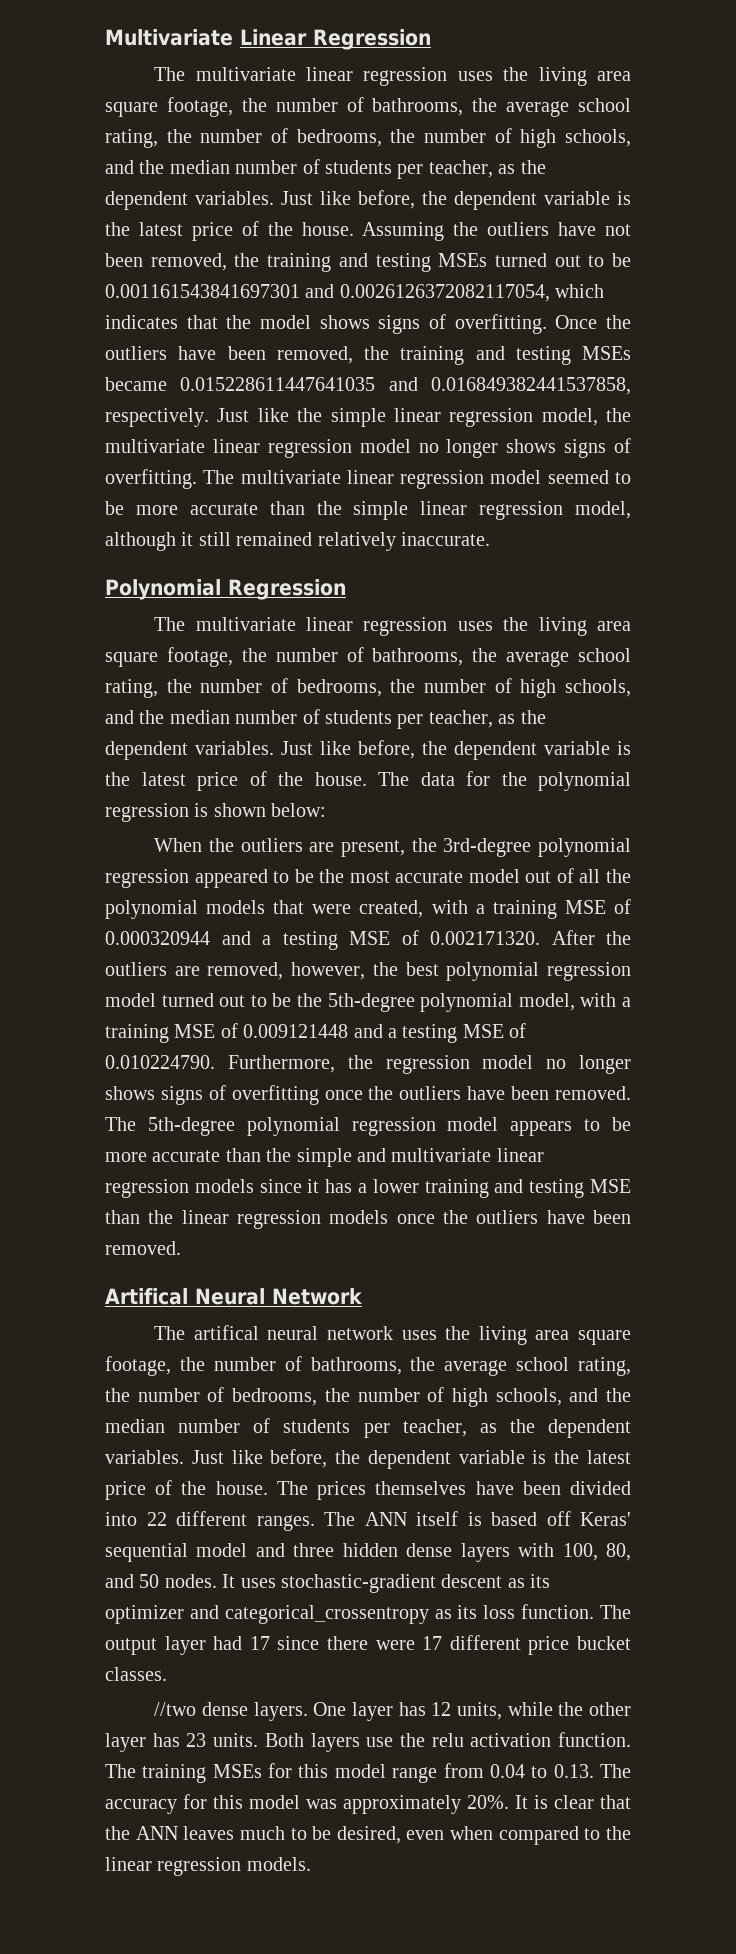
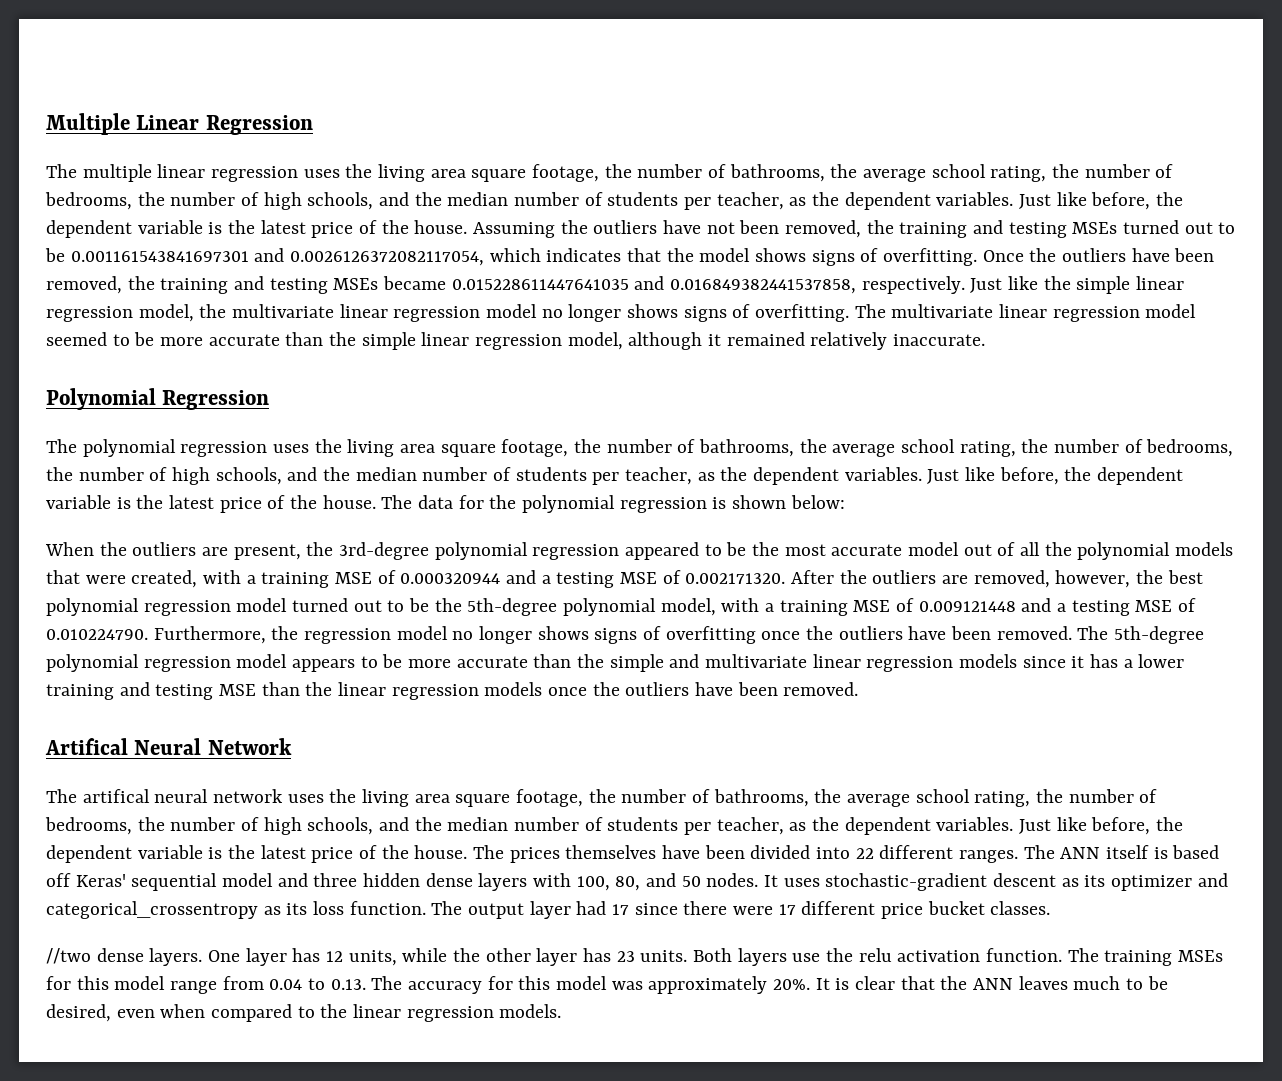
- Multivariate Linear Regression
- The multivariate linear regression uses the living area square footage, the number of bathrooms, the average school rating, the number of bedrooms, the number of high schools, and the median number of students per teacher, as the dependent variables.
+ Multiple Linear Regression
+ The multiple linear regression uses the living area square footage, the number of bathrooms, the average school rating, the number of bedrooms, the number of high schools, and the median number of students per teacher, as the dependent variables.
- The multivariate linear regression model seemed to be more accurate than the simple linear regression model, although it still remained relatively inaccurate.
+ The multivariate linear regression model seemed to be more accurate than the simple linear regression model, although it remained relatively inaccurate.
  Polynomial Regression
- The multivariate linear regression uses the living area square footage, the number of bathrooms, the average school rating, the number of bedrooms, the number of high schools, and the median number of students per teacher, as the dependent variables.
+ The polynomial regression uses the living area square footage, the number of bathrooms, the average school rating, the number of bedrooms, the number of high schools, and the median number of students per teacher, as the dependent variables.

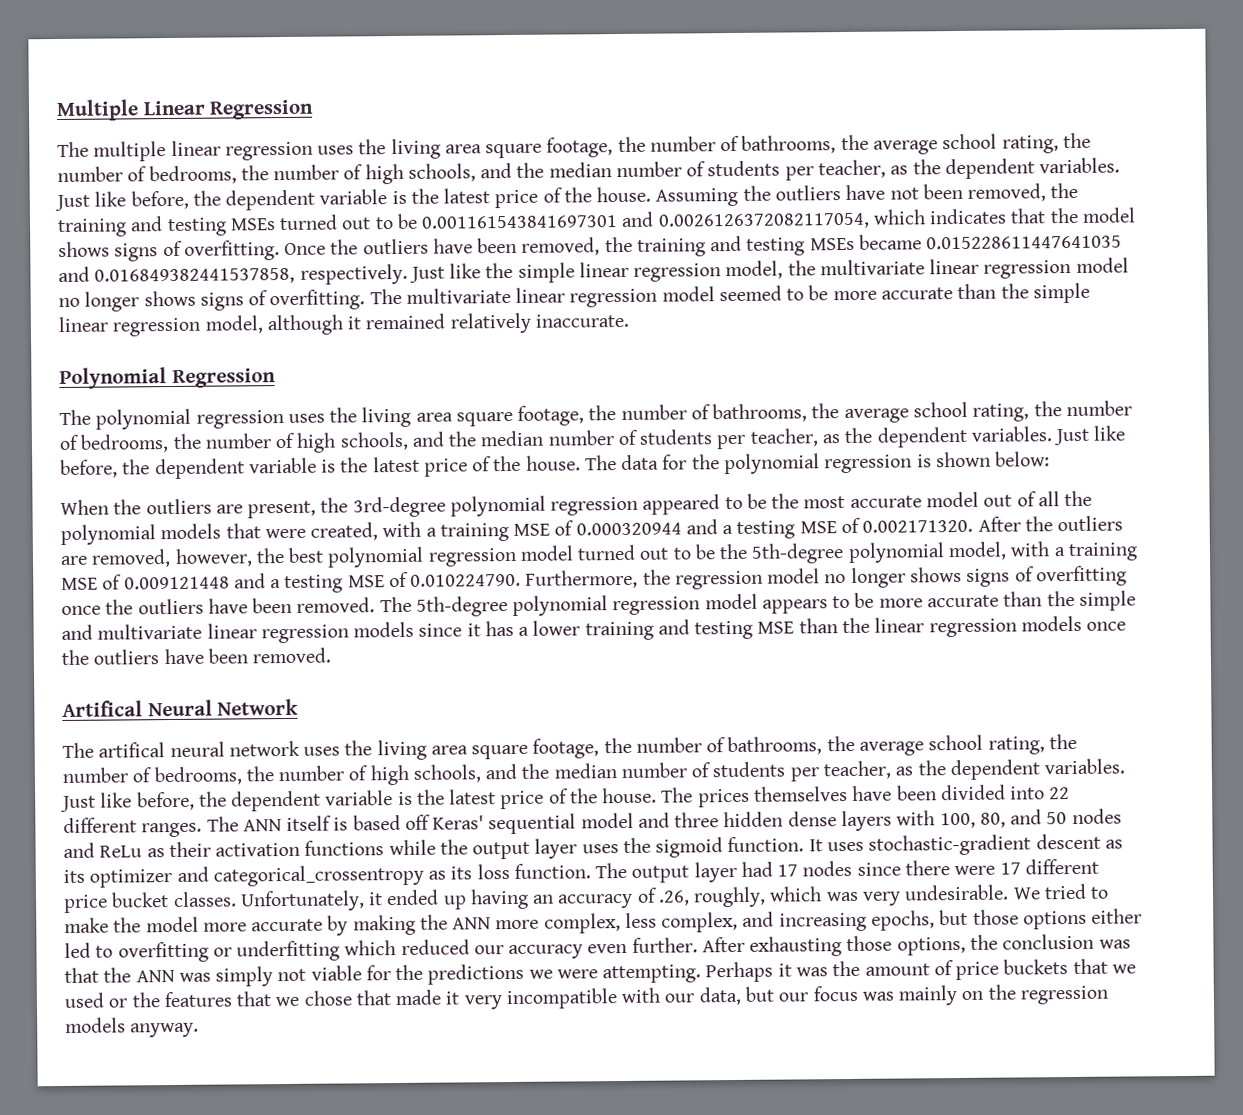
- The ANN itself is based off Keras' sequential model and three hidden dense layers with 100, 80, and 50 nodes.
+ The ANN itself is based off Keras' sequential model and three hidden dense layers with 100, 80, and 50 nodes and ReLu as their activation functions while the output layer uses the sigmoid function.
- The output layer had 17 since there were 17 different price bucket classes.
- //two dense layers. One layer has 12 units, while the other layer has 23 units. Both layers use the relu activation function. The training MSEs for this model range from 0.04 to 0.13. The accuracy for this model was approximately 20%. It is clear that the ANN leaves much to be desired, even when compared to the linear regression models.
+ The output layer had 17 nodes since there were 17 different price bucket classes. Unfortunately, it ended up having an accuracy of .26, roughly, which was very undesirable. We tried to make the model more accurate by making the ANN more complex, less complex, and increasing epochs, but those options either led to overfitting or underfitting which reduced our accuracy even further. After exhausting those options, the conclusion was that the ANN was simply not viable for the predictions we were attempting. Perhaps it was the amount of price buckets that we used or the features that we chose that made it very incompatible with our data, but our focus was mainly on the regression models anyway.

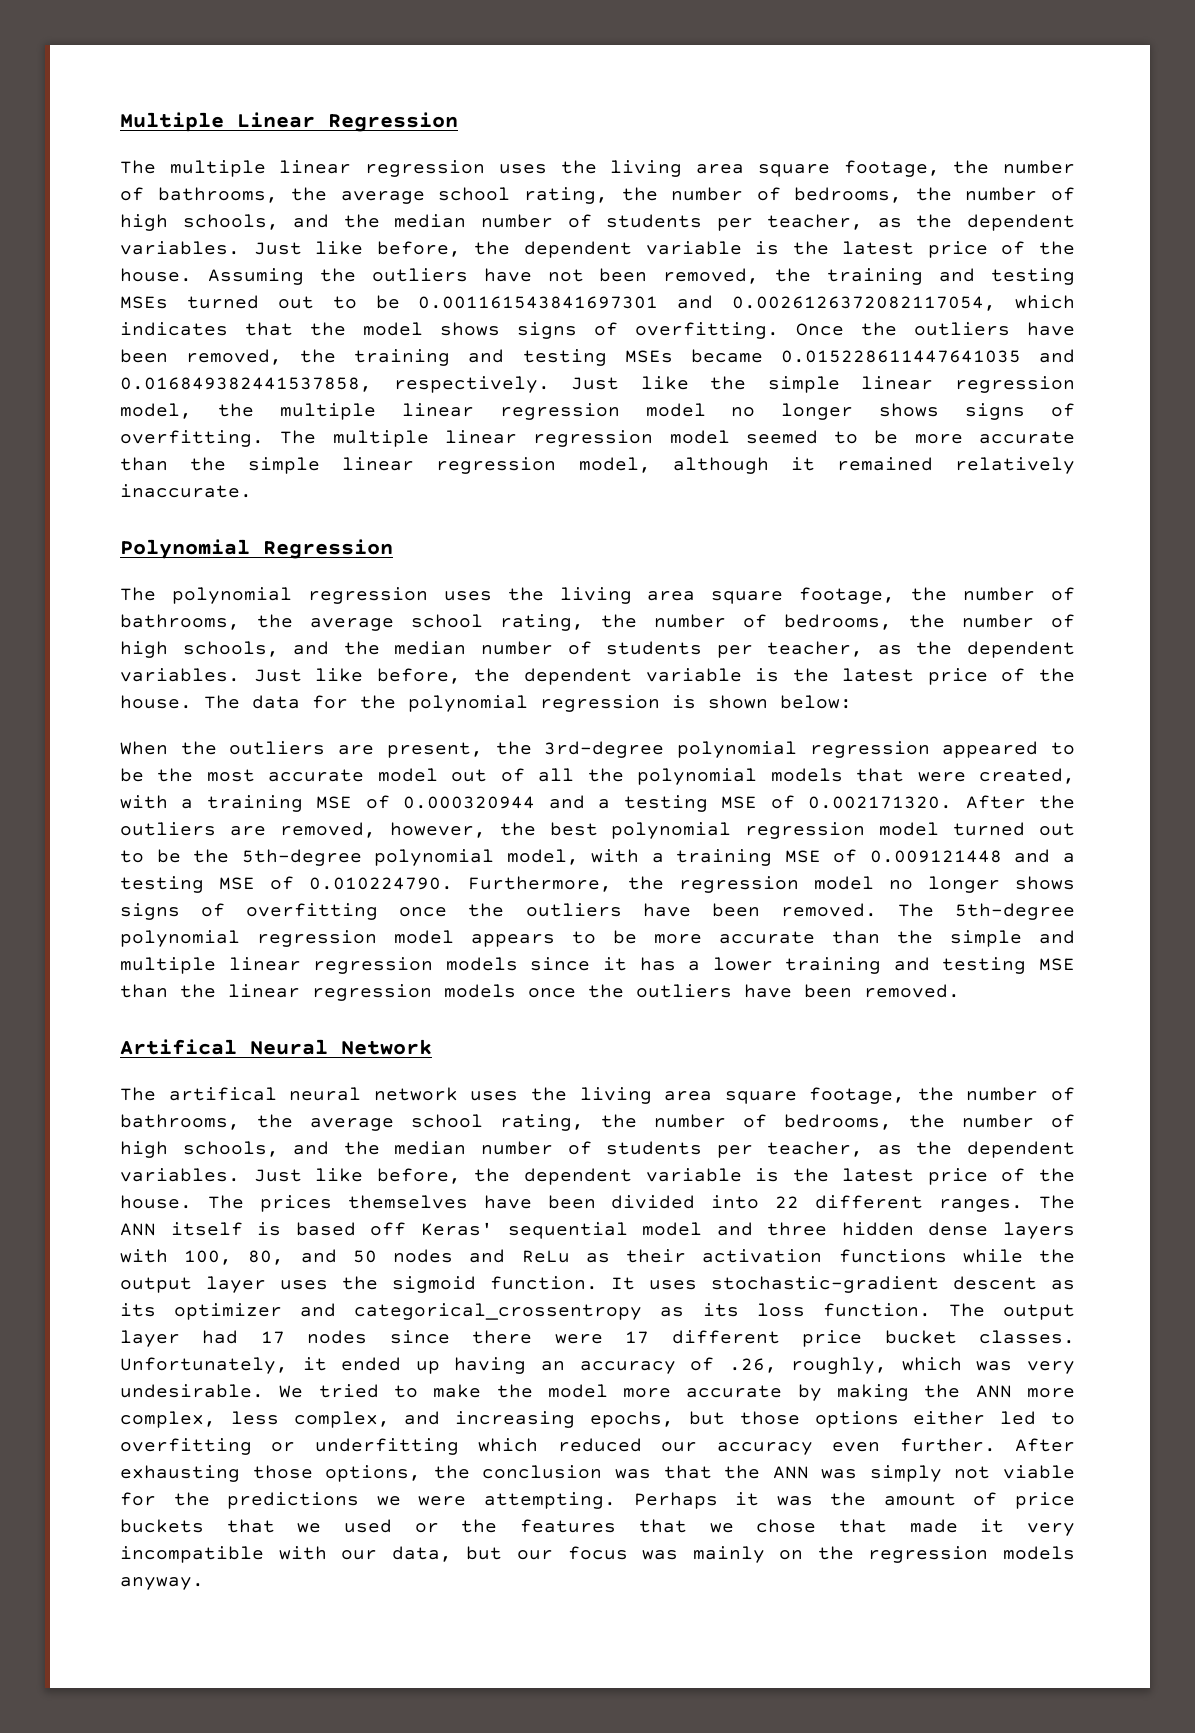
- Just like the simple linear regression model, the multivariate linear regression model no longer shows signs of overfitting.
+ Just like the simple linear regression model, the multiple linear regression model no longer shows signs of overfitting.
- The multivariate linear regression model seemed to be more accurate than the simple linear regression model, although it remained relatively inaccurate.
+ The multiple linear regression model seemed to be more accurate than the simple linear regression model, although it remained relatively inaccurate.
- The 5th-degree polynomial regression model appears to be more accurate than the simple and multivariate linear regression models since it has a lower training and testing MSE than the linear regression models once the outliers have been removed.
+ The 5th-degree polynomial regression model appears to be more accurate than the simple and multiple linear regression models since it has a lower training and testing MSE than the linear regression models once the outliers have been removed.

